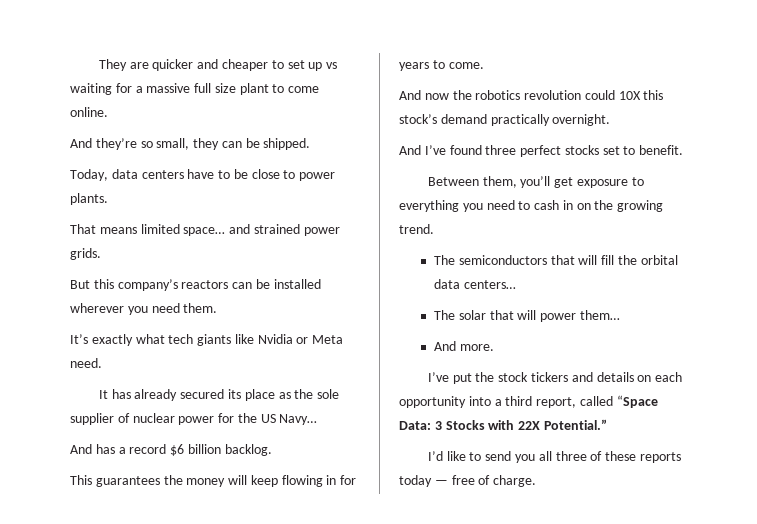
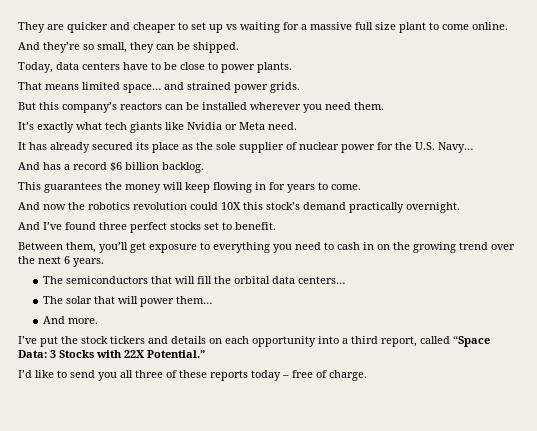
- It has already secured its place as the sole supplier of nuclear power for the US Navy…
+ It has already secured its place as the sole supplier of nuclear power for the U.S. Navy…
- Between them, you’ll get exposure to everything you need to cash in on the growing trend.
+ Between them, you’ll get exposure to everything you need to cash in on the growing trend over the next 6 years.
- I’d like to send you all three of these reports today — free of charge.
+ I’d like to send you all three of these reports today – free of charge.

